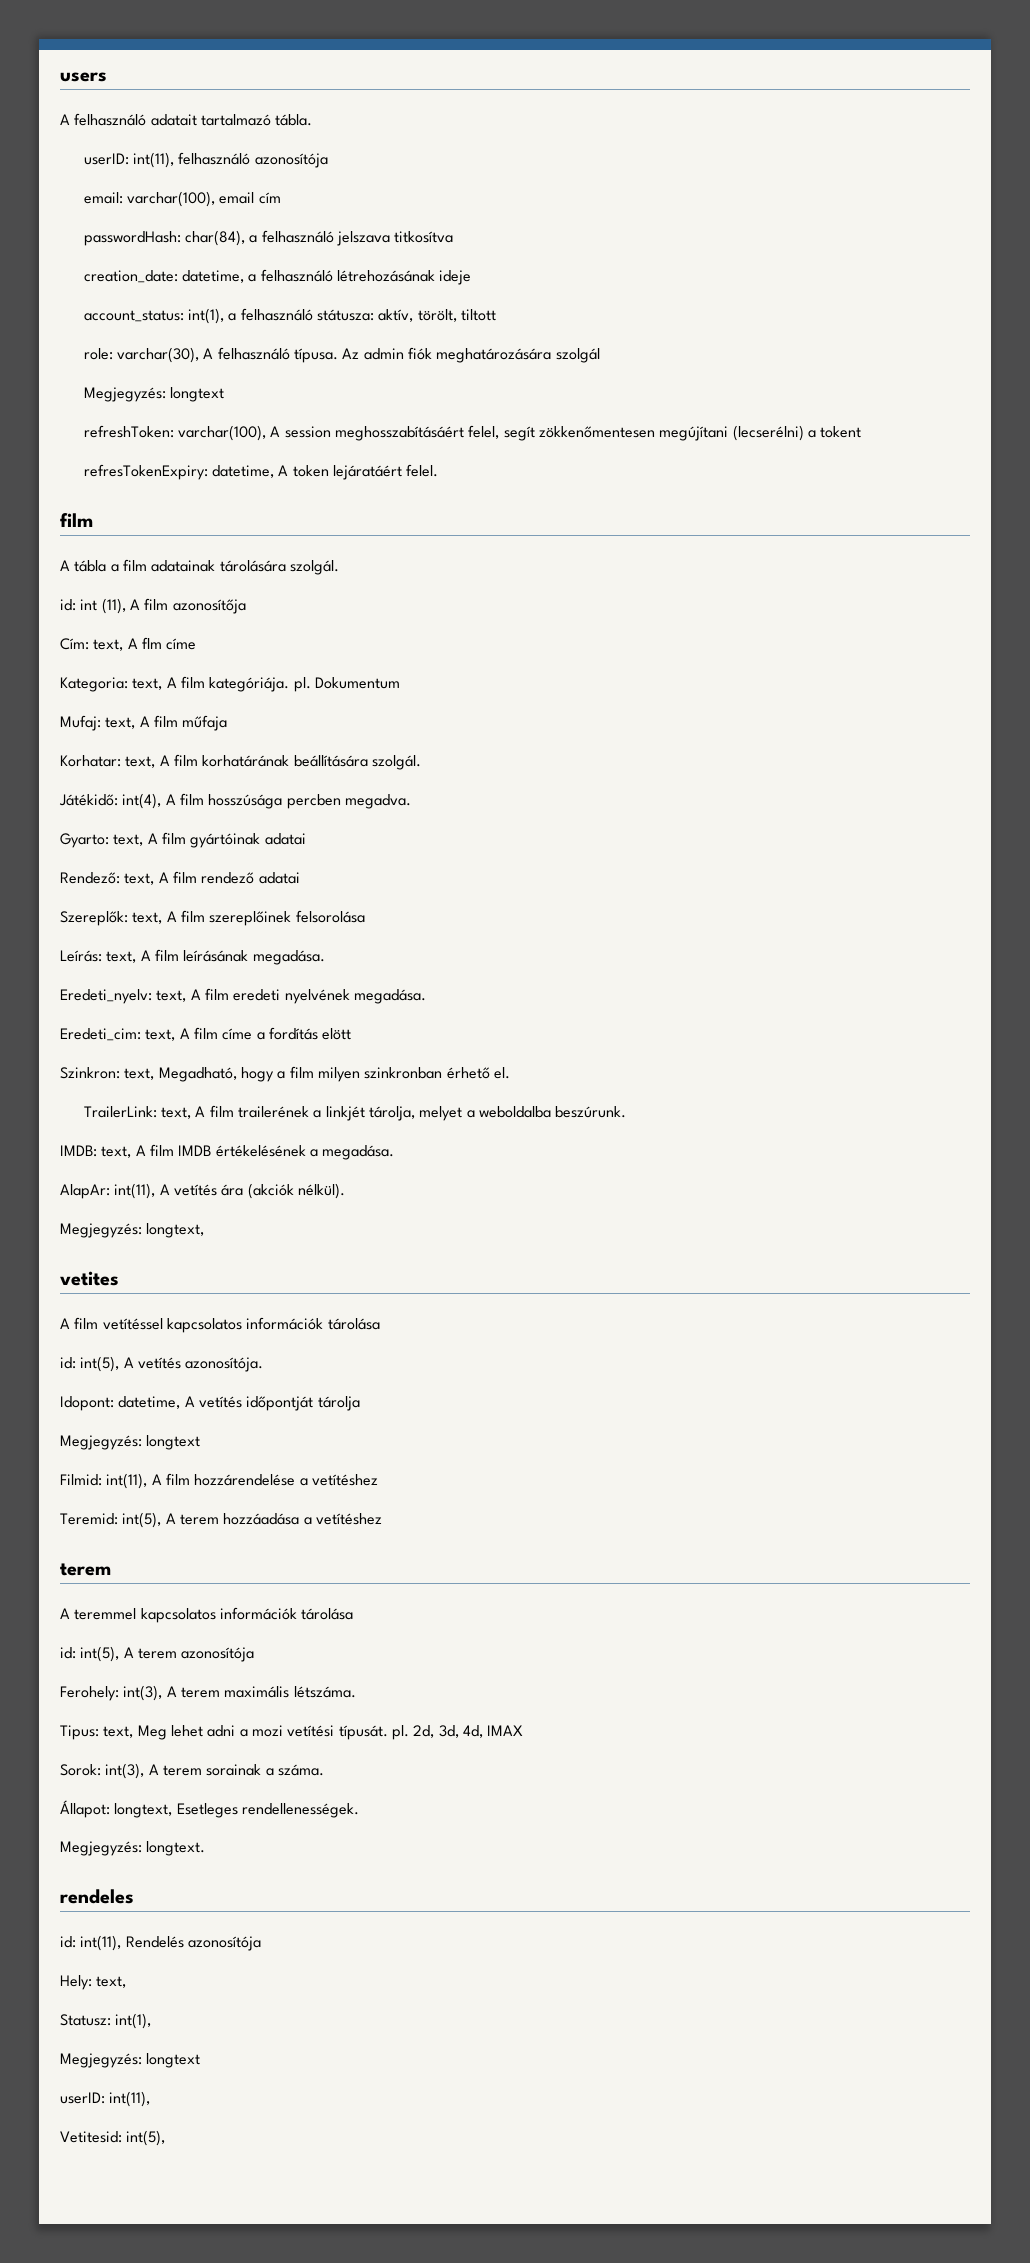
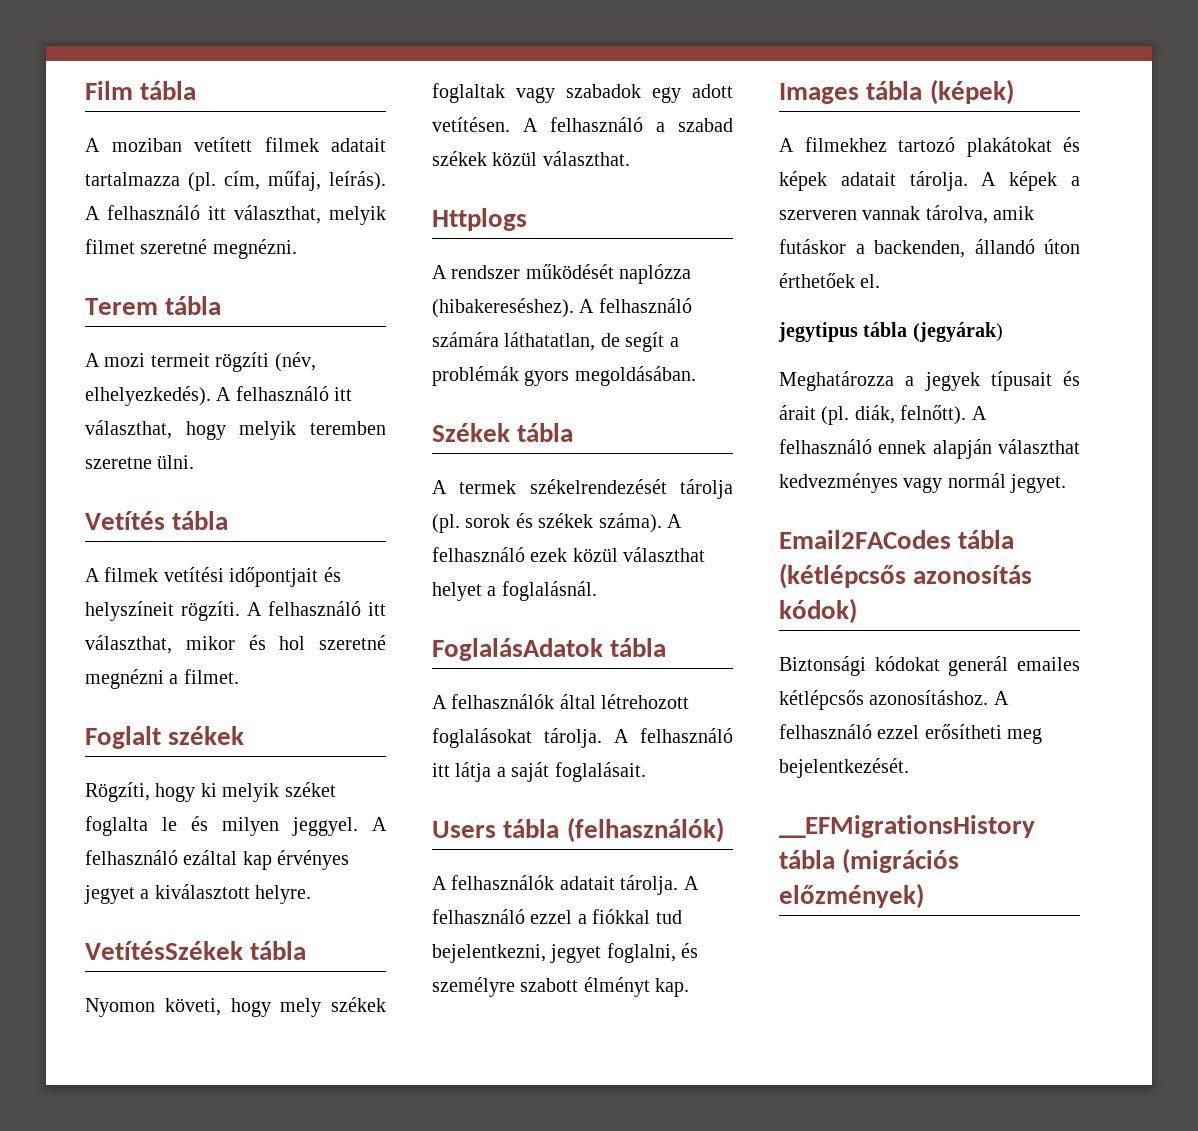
- users
- A felhasználó adatait tartalmazó tábla.
- userID: int(11), felhasználó azonosítója
- email: varchar(100), email cím
- passwordHash: char(84), a felhasználó jelszava titkosítva
- creation_date: datetime, a felhasználó létrehozásának ideje
- account_status: int(1), a felhasználó státusza: aktív, törölt, tiltott
- role: varchar(30), A felhasználó típusa. Az admin fiók meghatározására szolgál
- Megjegyzés: longtext
- refreshToken: varchar(100), A session meghosszabításáért felel, segít zökkenőmentesen megújítani (lecserélni) a tokent
- refresTokenExpiry: datetime, A token lejáratáért felel.
- film
- A tábla a film adatainak tárolására szolgál.
- id: int (11), A film azonosítőja
- Cím: text, A flm címe
- Kategoria: text, A film kategóriája. pl. Dokumentum
- Mufaj: text, A film műfaja
- Korhatar: text, A film korhatárának beállítására szolgál.
- Játékidő: int(4), A film hosszúsága percben megadva.
- Gyarto: text, A film gyártóinak adatai
- Rendező: text, A film rendező adatai
- Szereplők: text, A film szereplőinek felsorolása
- Leírás: text, A film leírásának megadása.
- Eredeti_nyelv: text, A film eredeti nyelvének megadása.
- Eredeti_cim: text, A film címe a fordítás elött
- Szinkron: text, Megadható, hogy a film milyen szinkronban érhető el.
- TrailerLink: text, A film trailerének a linkjét tárolja, melyet a weboldalba beszúrunk.
- IMDB: text, A film IMDB értékelésének a megadása.
- AlapAr: int(11), A vetítés ára (akciók nélkül).
- Megjegyzés: longtext,
- vetites
- A film vetítéssel kapcsolatos információk tárolása
- id: int(5), A vetítés azonosítója.
- Idopont: datetime, A vetítés időpontját tárolja
- Megjegyzés: longtext
- Filmid: int(11), A film hozzárendelése a vetítéshez
- Teremid: int(5), A terem hozzáadása a vetítéshez
- terem
- A teremmel kapcsolatos információk tárolása
- id: int(5), A terem azonosítója
- Ferohely: int(3), A terem maximális létszáma.
- Tipus: text, Meg lehet adni a mozi vetítési típusát. pl. 2d, 3d, 4d, IMAX
- Sorok: int(3), A terem sorainak a száma.
- Állapot: longtext, Esetleges rendellenességek.
- Megjegyzés: longtext.
- rendeles
- id: int(11), Rendelés azonosítója
- Hely: text,
- Statusz: int(1),
- Megjegyzés: longtext
- userID: int(11),
- Vetitesid: int(5),
+ Film tábla
+ A moziban vetített filmek adatait tartalmazza (pl. cím, műfaj, leírás). A felhasználó itt választhat, melyik filmet szeretné megnézni.
+ Terem tábla
+ A mozi termeit rögzíti (név, elhelyezkedés). A felhasználó itt választhat, hogy melyik teremben szeretne ülni.
+ Vetítés tábla
+ A filmek vetítési időpontjait és helyszíneit rögzíti. A felhasználó itt választhat, mikor és hol szeretné megnézni a filmet.
+ Foglalt székek
+ Rögzíti, hogy ki melyik széket foglalta le és milyen jeggyel. A felhasználó ezáltal kap érvényes jegyet a kiválasztott helyre.
+ VetítésSzékek tábla
+ Nyomon követi, hogy mely székek foglaltak vagy szabadok egy adott vetítésen. A felhasználó a szabad székek közül választhat.
+ Httplogs
+ A rendszer működését naplózza (hibakereséshez). A felhasználó számára láthatatlan, de segít a problémák gyors megoldásában.
+ Székek tábla
+ A termek székelrendezését tárolja (pl. sorok és székek száma). A felhasználó ezek közül választhat helyet a foglalásnál.
+ FoglalásAdatok tábla
+ A felhasználók által létrehozott foglalásokat tárolja. A felhasználó itt látja a saját foglalásait.
+ Users tábla (felhasználók)
+ A felhasználók adatait tárolja. A felhasználó ezzel a fiókkal tud bejelentkezni, jegyet foglalni, és személyre szabott élményt kap.
+ Images tábla (képek)
+ A filmekhez tartozó plakátokat és képek adatait tárolja. A képek a szerveren vannak tárolva, amik futáskor a backenden, állandó úton érthetőek el.
+ jegytipus tábla (jegyárak)
+ Meghatározza a jegyek típusait és árait (pl. diák, felnőtt). A felhasználó ennek alapján választhat kedvezményes vagy normál jegyet.
+ Email2FACodes tábla (kétlépcsős azonosítás kódok)
+ Biztonsági kódokat generál emailes kétlépcsős azonosításhoz. A felhasználó ezzel erősítheti meg bejelentkezését.
+ __EFMigrationsHistory tábla (migrációs előzmények)

